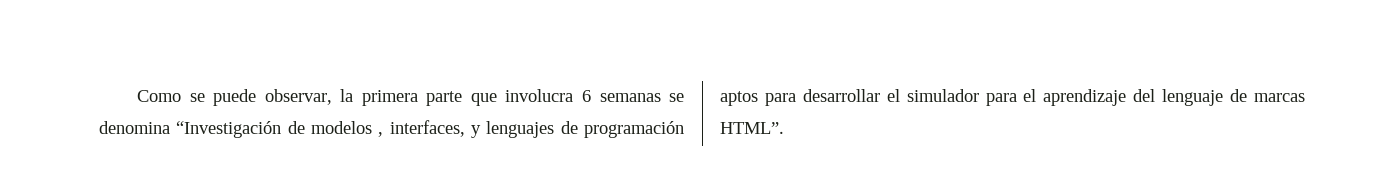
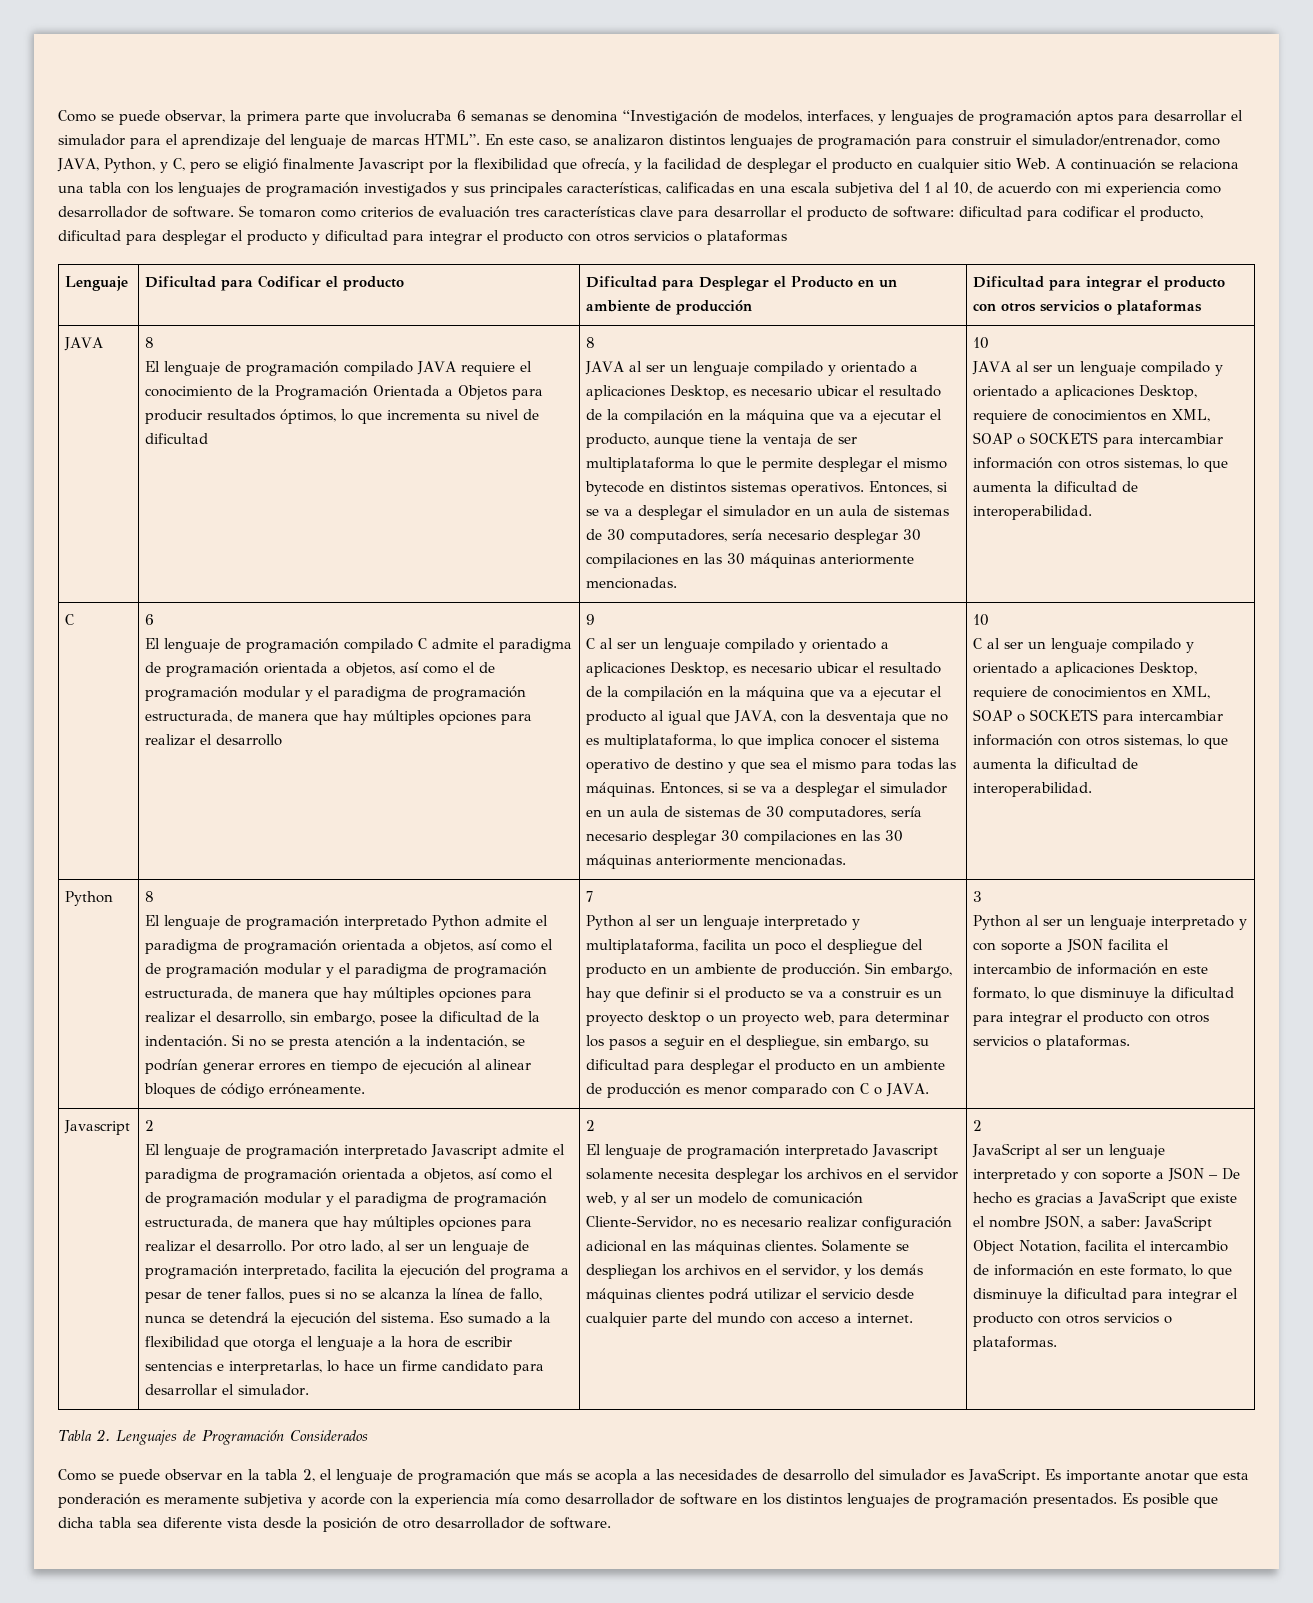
- Como se puede observar, la primera parte que involucra 6 semanas se denomina “Investigación de modelos , interfaces, y lenguajes de programación aptos para desarrollar el simulador para el aprendizaje del lenguaje de marcas HTML”.
+ Como se puede observar, la primera parte que involucraba 6 semanas se denomina “Investigación de modelos, interfaces, y lenguajes de programación aptos para desarrollar el simulador para el aprendizaje del lenguaje de marcas HTML”.
+ En este caso, se analizaron distintos lenguajes de programación para construir el simulador/entrenador, como JAVA, Python, y C, pero se eligió finalmente Javascript por la flexibilidad que ofrecía, y la facilidad de desplegar el producto en cualquier sitio Web. A continuación se relaciona una tabla con los lenguajes de programación investigados y sus principales características, calificadas en una escala subjetiva del 1 al 10, de acuerdo con mi experiencia como desarrollador de software. Se tomaron como criterios de evaluación tres características clave para desarrollar el producto de software: dificultad para codificar el producto, dificultad para desplegar el producto y dificultad para integrar el producto con otros servicios o plataformas
+ Lenguaje | Dificultad para Codificar el producto | Dificultad para Desplegar el Producto en un ambiente de producción | Dificultad para integrar el producto con otros servicios o plataformas
+ JAVA | 8
+ El lenguaje de programación compilado JAVA requiere el conocimiento de la Programación Orientada a Objetos para producir resultados óptimos, lo que incrementa su nivel de dificultad | 8
+ JAVA al ser un lenguaje compilado y orientado a aplicaciones Desktop, es necesario ubicar el resultado de la compilación en la máquina que va a ejecutar el producto, aunque tiene la ventaja de ser multiplataforma lo que le permite desplegar el mismo bytecode en distintos sistemas operativos. Entonces, si se va a desplegar el simulador en un aula de sistemas de 30 computadores, sería necesario desplegar 30 compilaciones en las 30 máquinas anteriormente mencionadas. | 10
+ JAVA al ser un lenguaje compilado y orientado a aplicaciones Desktop, requiere de conocimientos en XML, SOAP o SOCKETS para intercambiar información con otros sistemas, lo que aumenta la dificultad de interoperabilidad.
+ C | 6
+ El lenguaje de programación compilado C admite el paradigma de programación orientada a objetos, así como el de programación modular y el paradigma de programación estructurada, de manera que hay múltiples opciones para realizar el desarrollo | 9
+ C al ser un lenguaje compilado y orientado a aplicaciones Desktop, es necesario ubicar el resultado de la compilación en la máquina que va a ejecutar el producto al igual que JAVA, con la desventaja que no es multiplataforma, lo que implica conocer el sistema operativo de destino y que sea el mismo para todas las máquinas. Entonces, si se va a desplegar el simulador en un aula de sistemas de 30 computadores, sería necesario desplegar 30 compilaciones en las 30 máquinas anteriormente mencionadas. | 10
+ C al ser un lenguaje compilado y orientado a aplicaciones Desktop, requiere de conocimientos en XML, SOAP o SOCKETS para intercambiar información con otros sistemas, lo que aumenta la dificultad de interoperabilidad.
+ Python | 8
+ El lenguaje de programación interpretado Python admite el paradigma de programación orientada a objetos, así como el de programación modular y el paradigma de programación estructurada, de manera que hay múltiples opciones para realizar el desarrollo, sin embargo, posee la dificultad de la indentación. Si no se presta atención a la indentación, se podrían generar errores en tiempo de ejecución al alinear bloques de código erróneamente. | 7
+ Python al ser un lenguaje interpretado y multiplataforma, facilita un poco el despliegue del producto en un ambiente de producción. Sin embargo, hay que definir si el producto se va a construir es un proyecto desktop o un proyecto web, para determinar los pasos a seguir en el despliegue, sin embargo, su dificultad para desplegar el producto en un ambiente de producción es menor comparado con C o JAVA. | 3
+ Python al ser un lenguaje interpretado y con soporte a JSON facilita el intercambio de información en este formato, lo que disminuye la dificultad para integrar el producto con otros servicios o plataformas.
+ Javascript | 2
+ El lenguaje de programación interpretado Javascript admite el paradigma de programación orientada a objetos, así como el de programación modular y el paradigma de programación estructurada, de manera que hay múltiples opciones para realizar el desarrollo. Por otro lado, al ser un lenguaje de programación interpretado, facilita la ejecución del programa a pesar de tener fallos, pues si no se alcanza la línea de fallo, nunca se detendrá la ejecución del sistema. Eso sumado a la flexibilidad que otorga el lenguaje a la hora de escribir sentencias e interpretarlas, lo hace un firme candidato para desarrollar el simulador. | 2
+ El lenguaje de programación interpretado Javascript solamente necesita desplegar los archivos en el servidor web, y al ser un modelo de comunicación Cliente-Servidor, no es necesario realizar configuración adicional en las máquinas clientes. Solamente se despliegan los archivos en el servidor, y los demás máquinas clientes podrá utilizar el servicio desde cualquier parte del mundo con acceso a internet. | 2
+ JavaScript al ser un lenguaje interpretado y con soporte a JSON – De hecho es gracias a JavaScript que existe el nombre JSON, a saber: JavaScript Object Notation, facilita el intercambio de información en este formato, lo que disminuye la dificultad para integrar el producto con otros servicios o plataformas.
+ Tabla 2. Lenguajes de Programación Considerados
+ Como se puede observar en la tabla 2, el lenguaje de programación que más se acopla a las necesidades de desarrollo del simulador es JavaScript. Es importante anotar que esta ponderación es meramente subjetiva y acorde con la experiencia mía como desarrollador de software en los distintos lenguajes de programación presentados. Es posible que dicha tabla sea diferente vista desde la posición de otro desarrollador de software.

